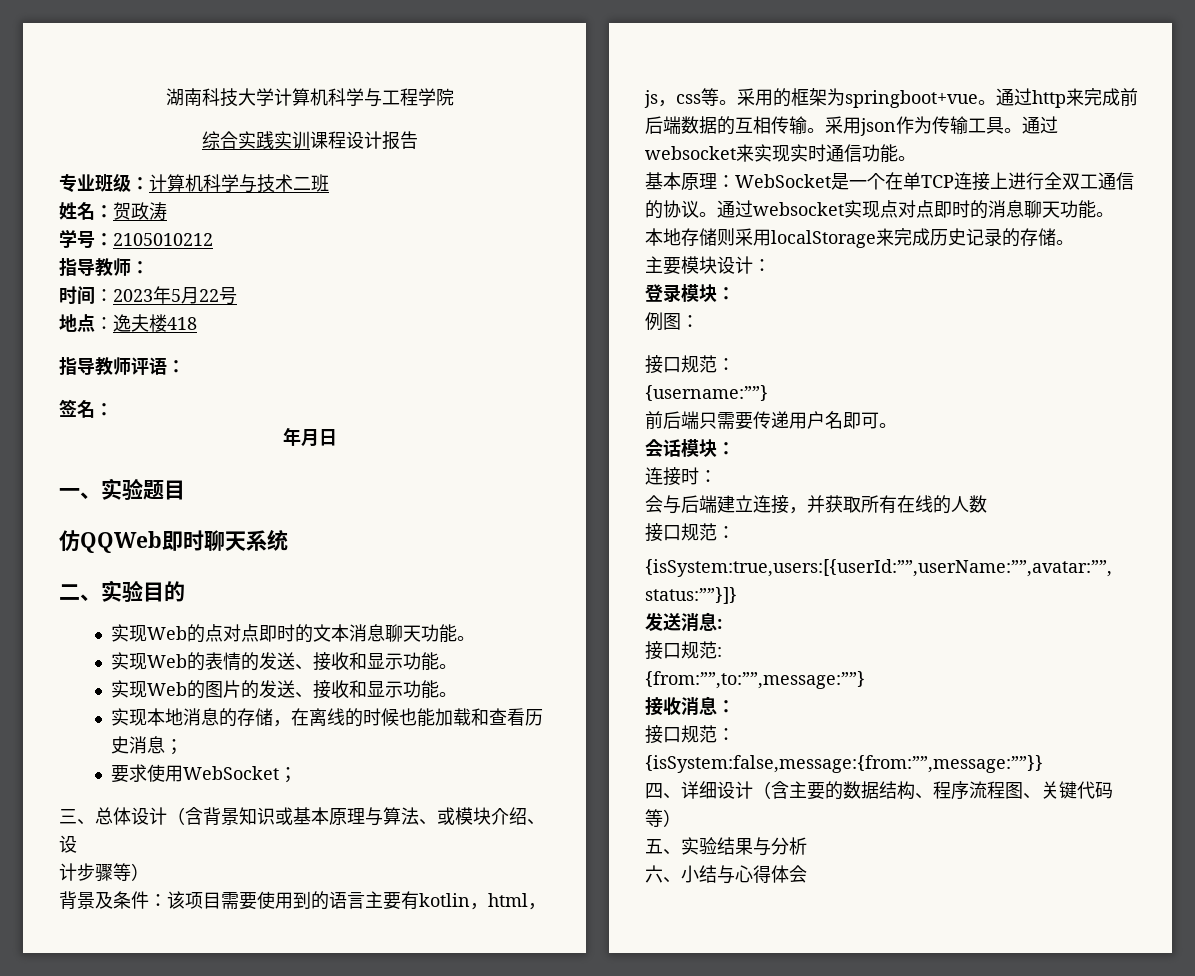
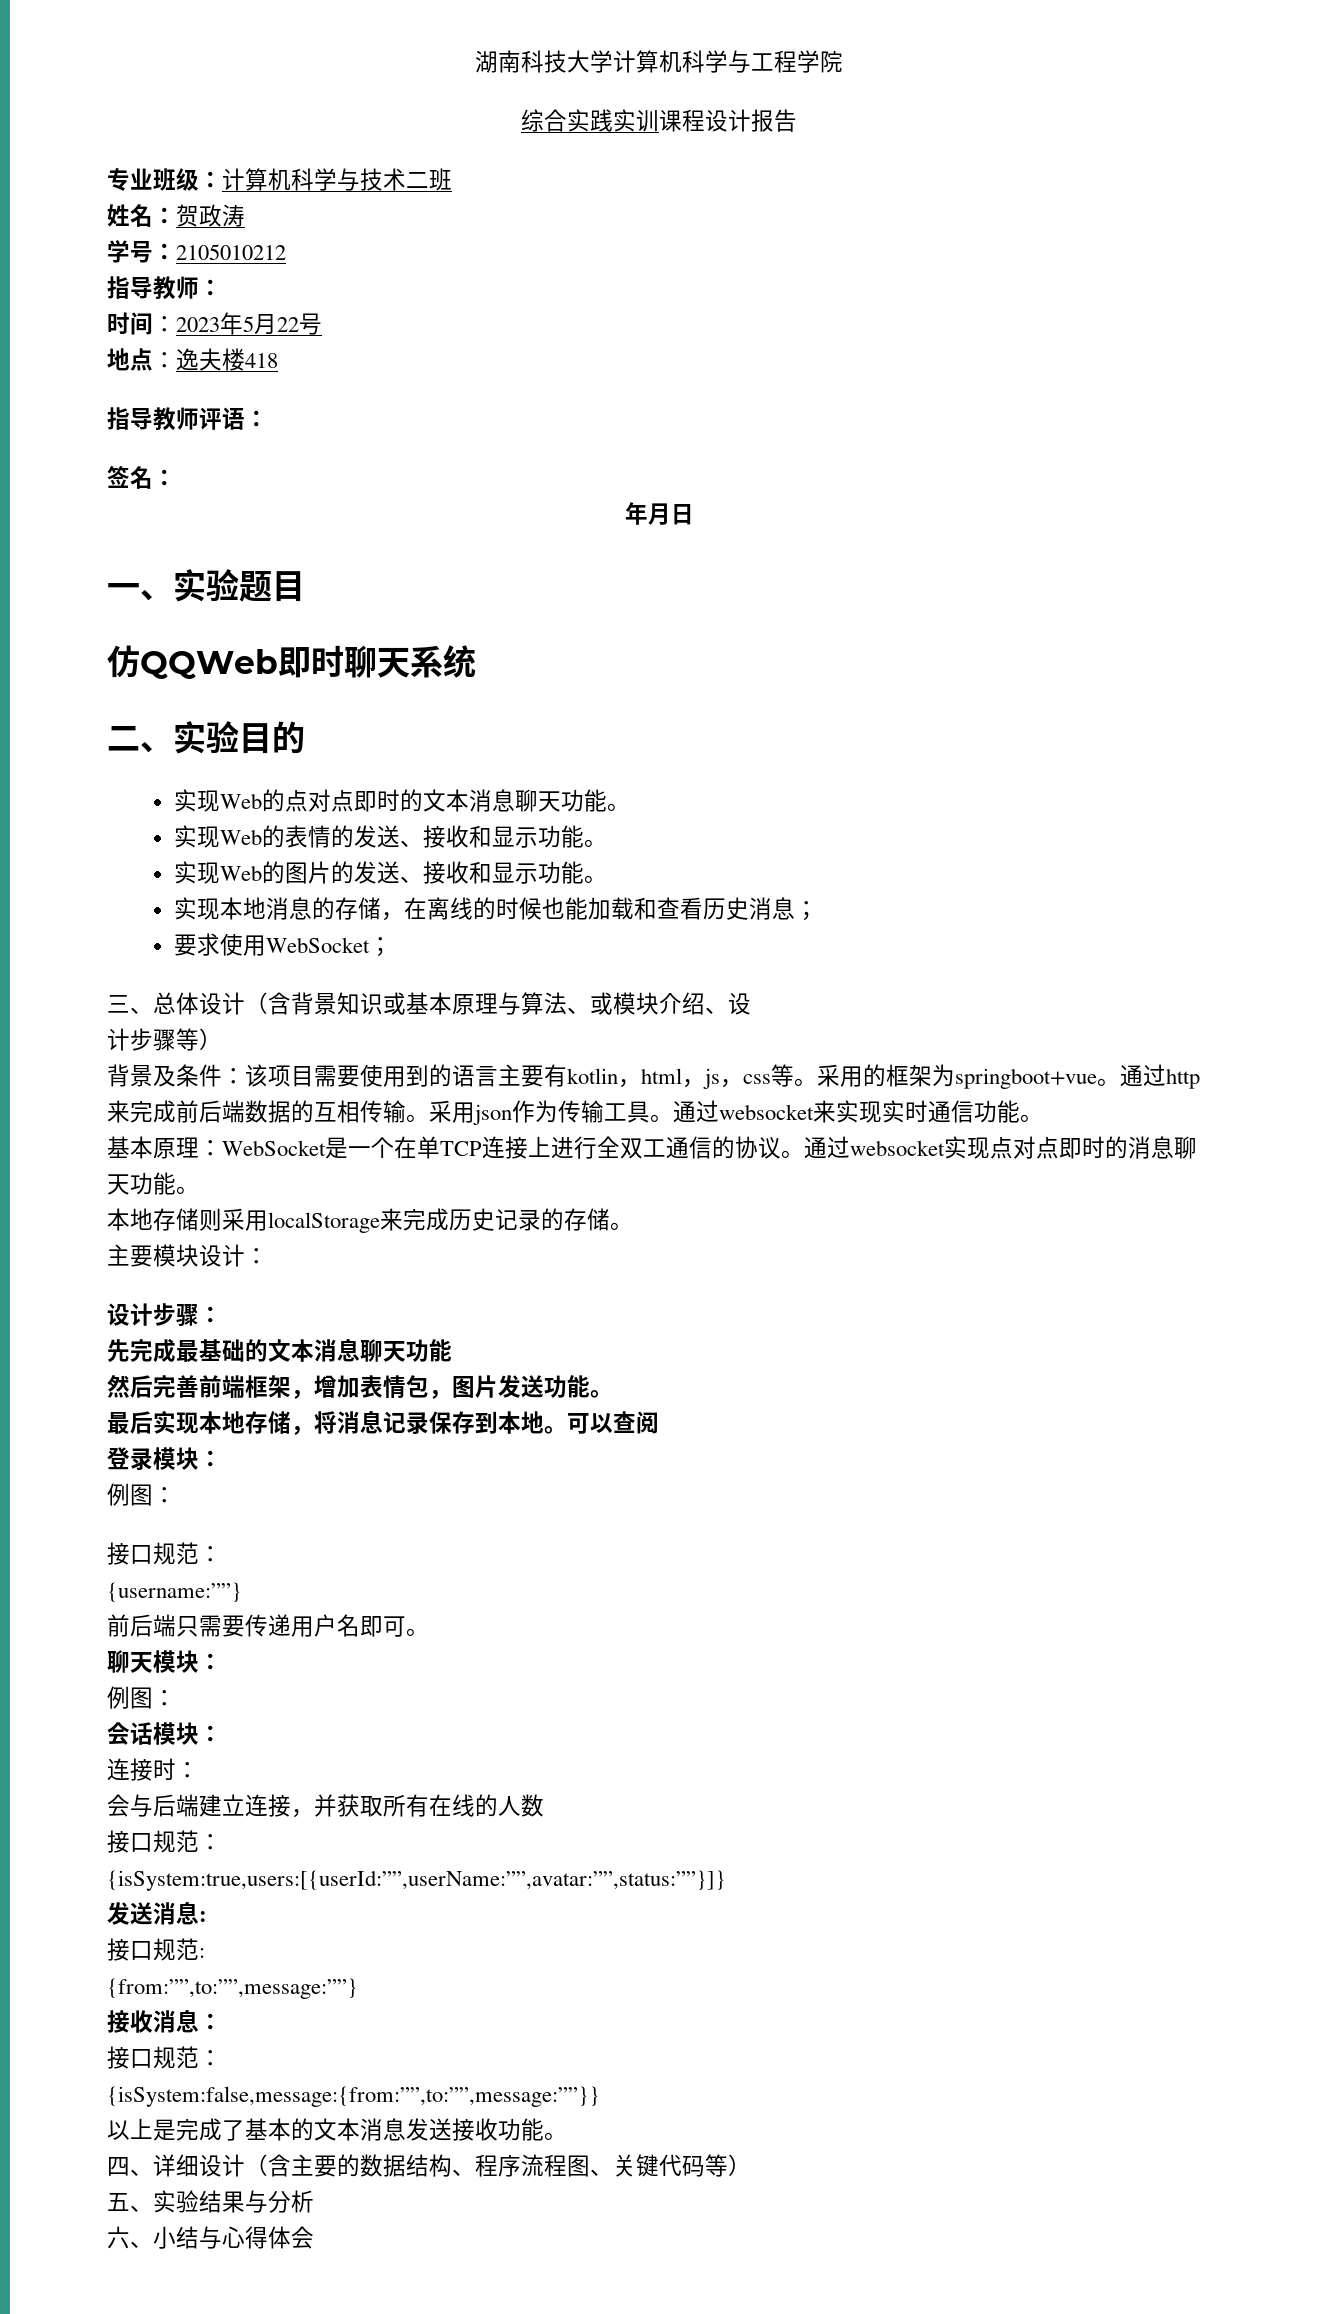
+ 设计步骤：
+ 先完成最基础的文本消息聊天功能
+ 然后完善前端框架，增加表情包，图片发送功能。
+ 最后实现本地存储，将消息记录保存到本地。可以查阅
+ 聊天模块：
+ 例图：
- {isSystem:false,message:{from:””,message:””}}
+ {isSystem:false,message:{from:””,to:””,message:””}}
+ 以上是完成了基本的文本消息发送接收功能。

